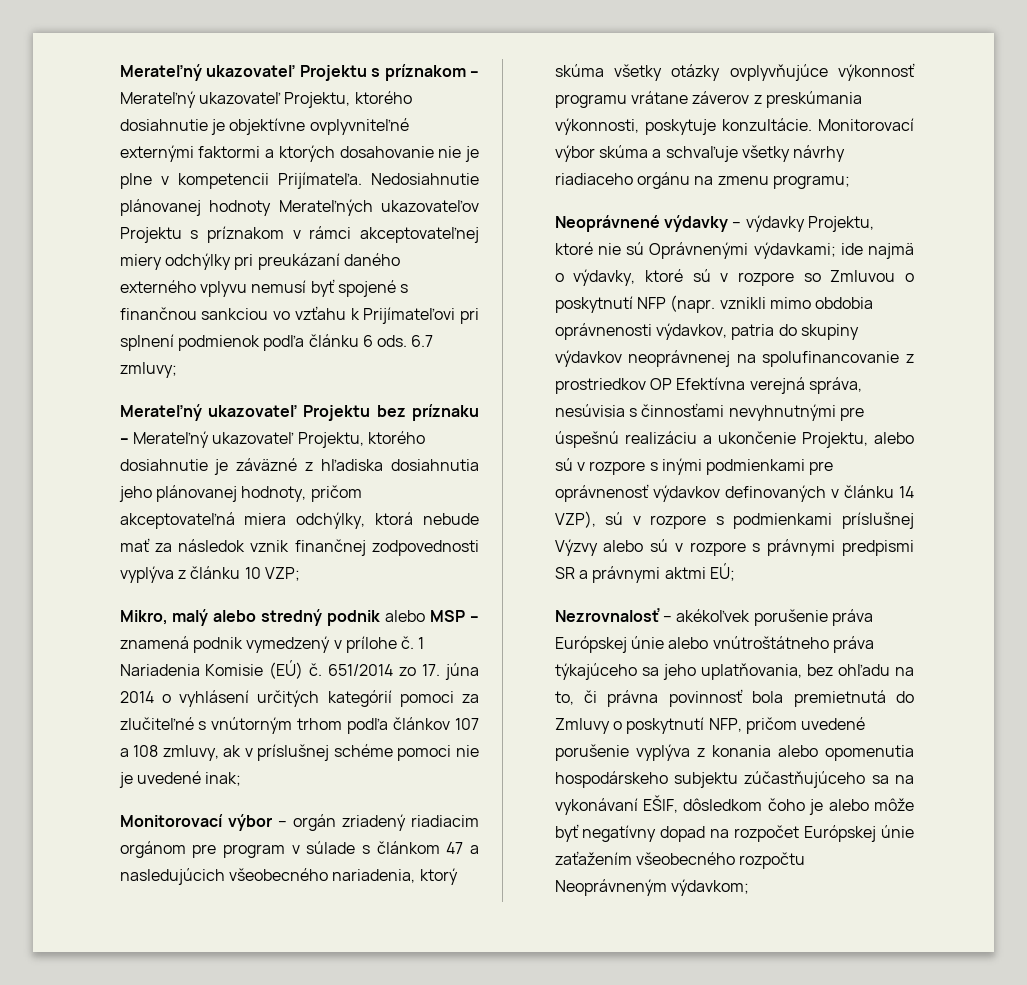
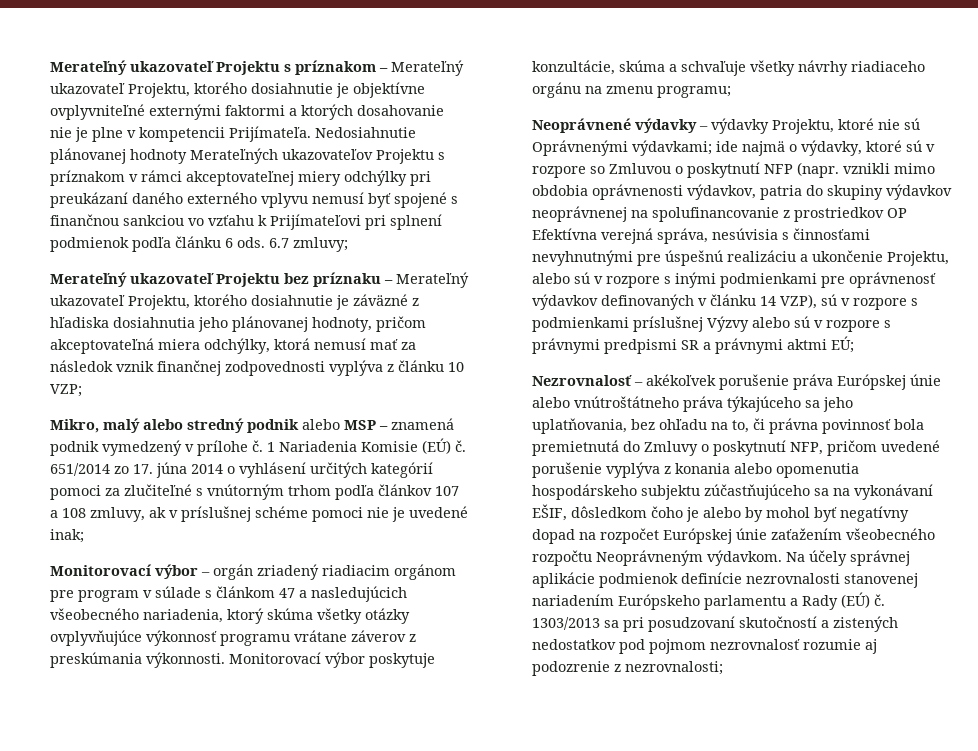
- Merateľný ukazovateľ Projektu bez príznaku – Merateľný ukazovateľ Projektu, ktorého dosiahnutie je záväzné z hľadiska dosiahnutia jeho plánovanej hodnoty, pričom akceptovateľná miera odchýlky, ktorá nebude mať za následok vznik finančnej zodpovednosti vyplýva z článku 10 VZP;
+ Merateľný ukazovateľ Projektu bez príznaku – Merateľný ukazovateľ Projektu, ktorého dosiahnutie je záväzné z hľadiska dosiahnutia jeho plánovanej hodnoty, pričom akceptovateľná miera odchýlky, ktorá nemusí mať za následok vznik finančnej zodpovednosti vyplýva z článku 10 VZP;
- Monitorovací výbor – orgán zriadený riadiacim orgánom pre program v súlade s článkom 47 a nasledujúcich všeobecného nariadenia, ktorý skúma všetky otázky ovplyvňujúce výkonnosť programu vrátane záverov z preskúmania výkonnosti, poskytuje konzultácie. Monitorovací výbor skúma a schvaľuje všetky návrhy riadiaceho orgánu na zmenu programu;
+ Monitorovací výbor – orgán zriadený riadiacim orgánom pre program v súlade s článkom 47 a nasledujúcich všeobecného nariadenia, ktorý skúma všetky otázky ovplyvňujúce výkonnosť programu vrátane záverov z preskúmania výkonnosti. Monitorovací výbor poskytuje konzultácie, skúma a schvaľuje všetky návrhy riadiaceho orgánu na zmenu programu;
- Nezrovnalosť – akékoľvek porušenie práva Európskej únie alebo vnútroštátneho práva týkajúceho sa jeho uplatňovania, bez ohľadu na to, či právna povinnosť bola premietnutá do Zmluvy o poskytnutí NFP, pričom uvedené porušenie vyplýva z konania alebo opomenutia hospodárskeho subjektu zúčastňujúceho sa na vykonávaní EŠIF, dôsledkom čoho je alebo môže byť negatívny dopad na rozpočet Európskej únie zaťažením všeobecného rozpočtu Neoprávneným výdavkom;
+ Nezrovnalosť – akékoľvek porušenie práva Európskej únie alebo vnútroštátneho práva týkajúceho sa jeho uplatňovania, bez ohľadu na to, či právna povinnosť bola premietnutá do Zmluvy o poskytnutí NFP, pričom uvedené porušenie vyplýva z konania alebo opomenutia hospodárskeho subjektu zúčastňujúceho sa na vykonávaní EŠIF, dôsledkom čoho je alebo by mohol byť negatívny dopad na rozpočet Európskej únie zaťažením všeobecného rozpočtu Neoprávneným výdavkom. Na účely správnej aplikácie podmienok definície nezrovnalosti stanovenej nariadením Európskeho parlamentu a Rady (EÚ) č. 1303/2013 sa pri posudzovaní skutočností a zistených nedostatkov pod pojmom nezrovnalosť rozumie aj podozrenie z nezrovnalosti;

